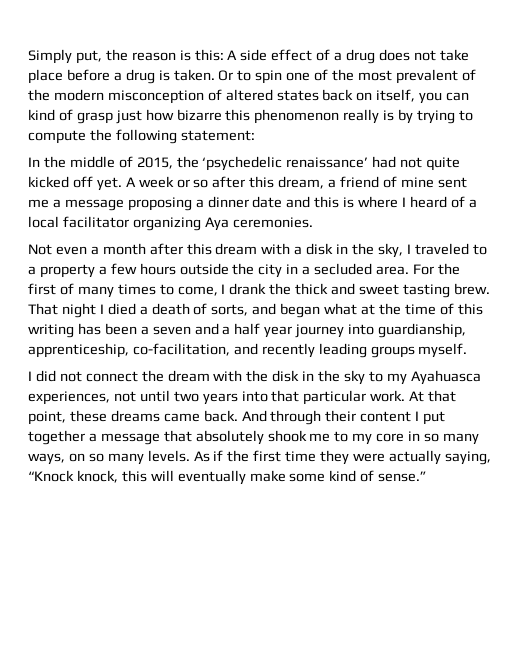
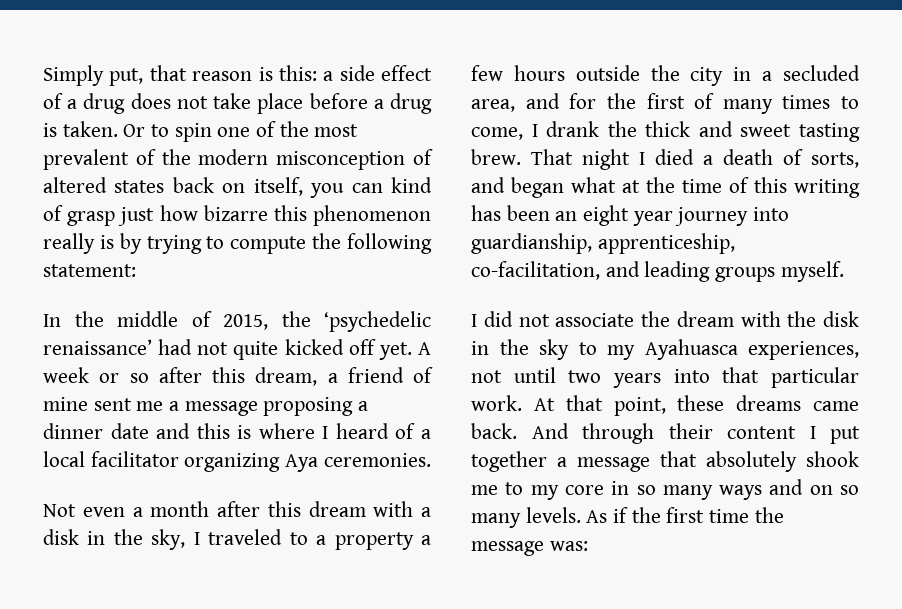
- Simply put, the reason is this: A side effect of a drug does not take place before a drug is taken.
+ Simply put, that reason is this: a side effect of a drug does not take place before a drug is taken.
- Not even a month after this dream with a disk in the sky, I traveled to a property a few hours outside the city in a secluded area. For the first of many times to come, I drank the thick and sweet tasting brew.
+ Not even a month after this dream with a disk in the sky, I traveled to a property a few hours outside the city in a secluded area, and for the first of many times to come, I drank the thick and sweet tasting brew.
- That night I died a death of sorts, and began what at the time of this writing has been a seven and a half year journey into guardianship, apprenticeship, co-facilitation, and recently leading groups myself.
+ That night I died a death of sorts, and began what at the time of this writing has been an eight year journey into guardianship, apprenticeship, co-facilitation, and leading groups myself.
- I did not connect the dream with the disk in the sky to my Ayahuasca experiences, not until two years into that particular work.
+ I did not associate the dream with the disk in the sky to my Ayahuasca experiences, not until two years into that particular work.
- And through their content I put together a message that absolutely shook me to my core in so many ways, on so many levels.
+ And through their content I put together a message that absolutely shook me to my core in so many ways and on so many levels.
- As if the first time they were actually saying, “Knock knock, this will eventually make some kind of sense.”
+ As if the first time the message was:

